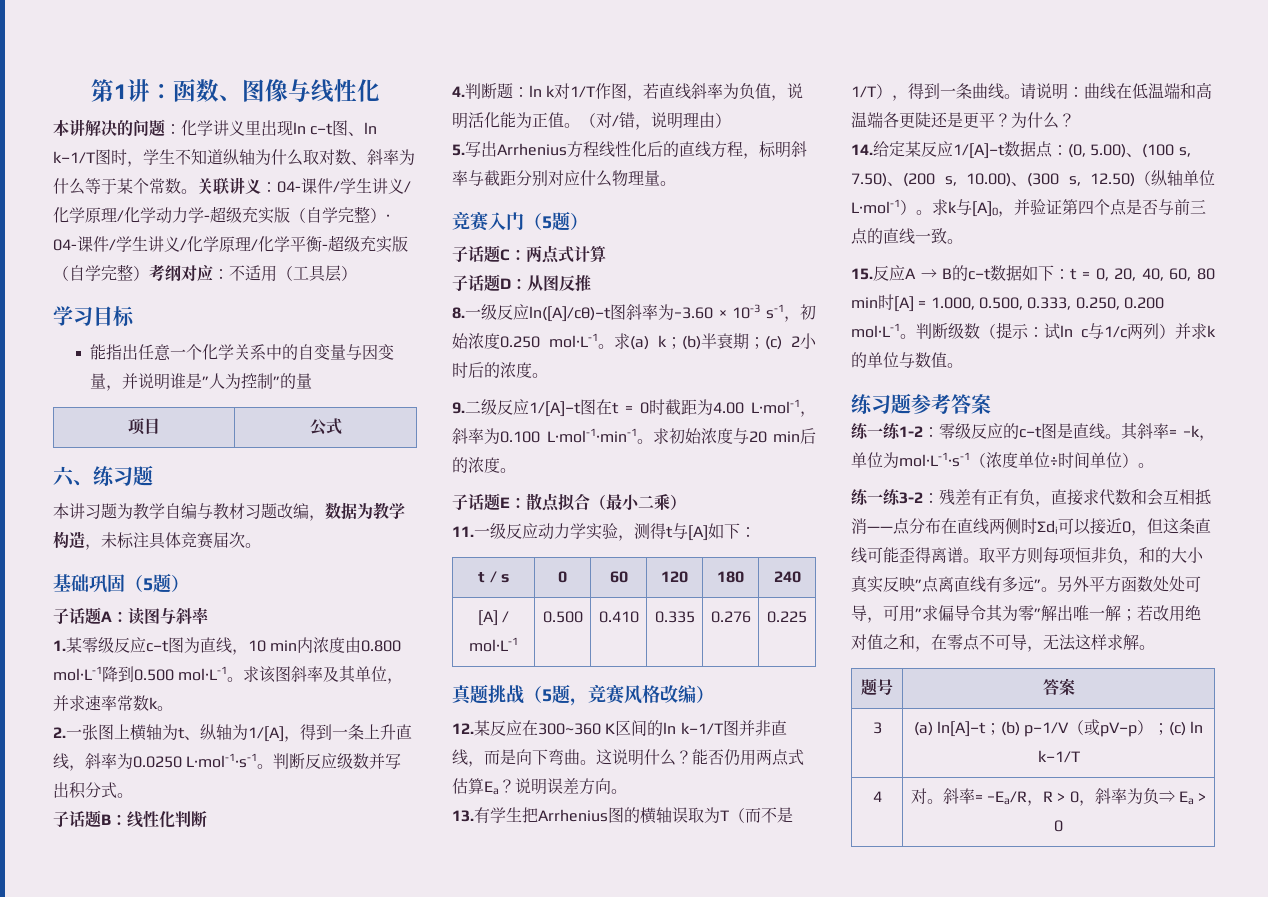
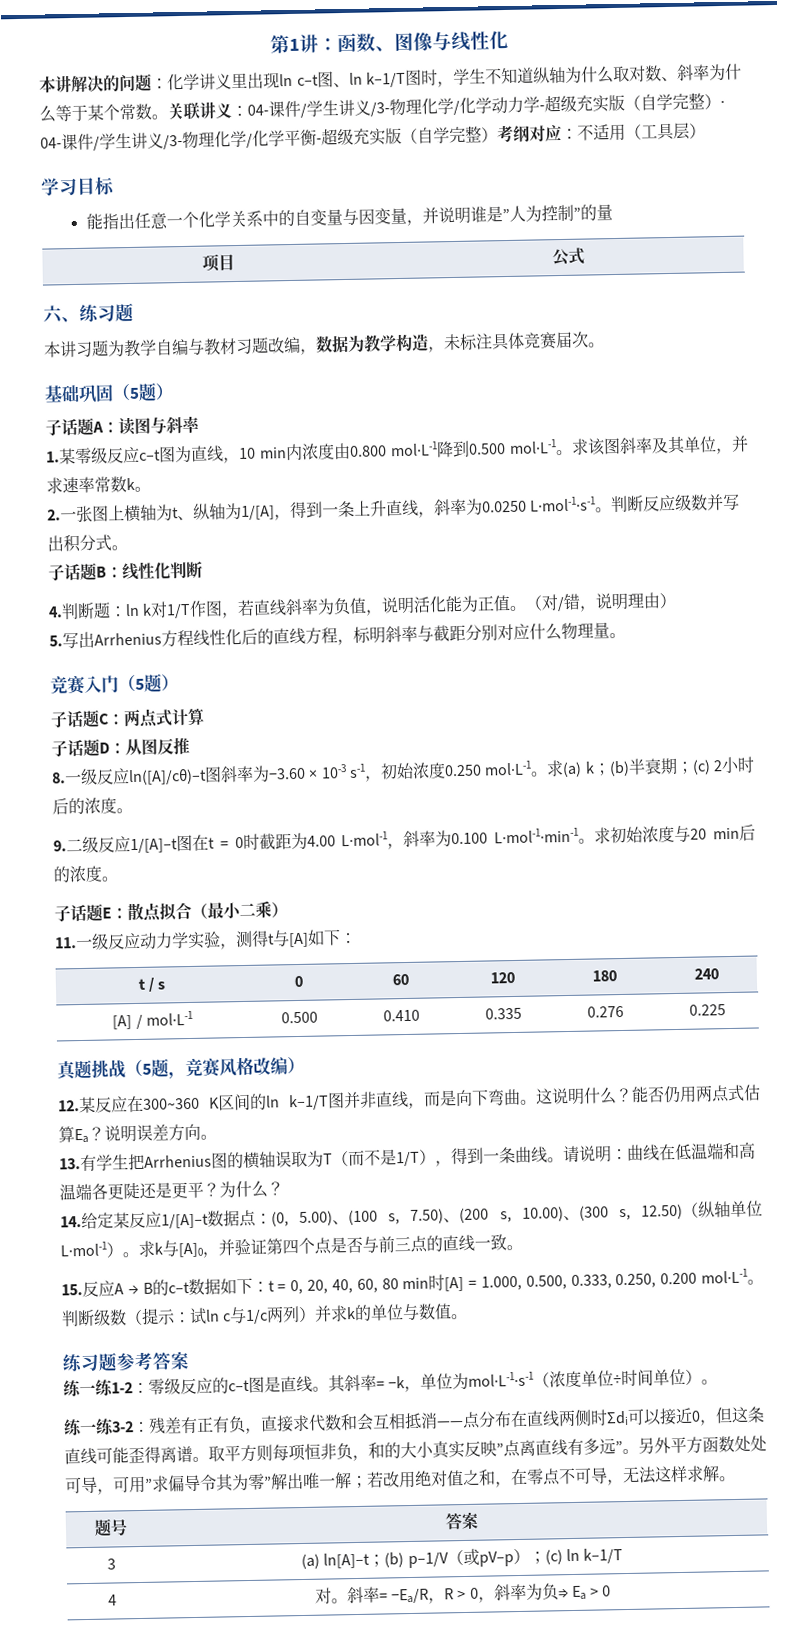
- 关联讲义：04-课件/学生讲义/化学原理/化学动力学-超级充实版（自学完整）· 04-课件/学生讲义/化学原理/化学平衡-超级充实版（自学完整）考纲对应：不适用（工具层）
+ 关联讲义：04-课件/学生讲义/3-物理化学/化学动力学-超级充实版（自学完整）· 04-课件/学生讲义/3-物理化学/化学平衡-超级充实版（自学完整）考纲对应：不适用（工具层）

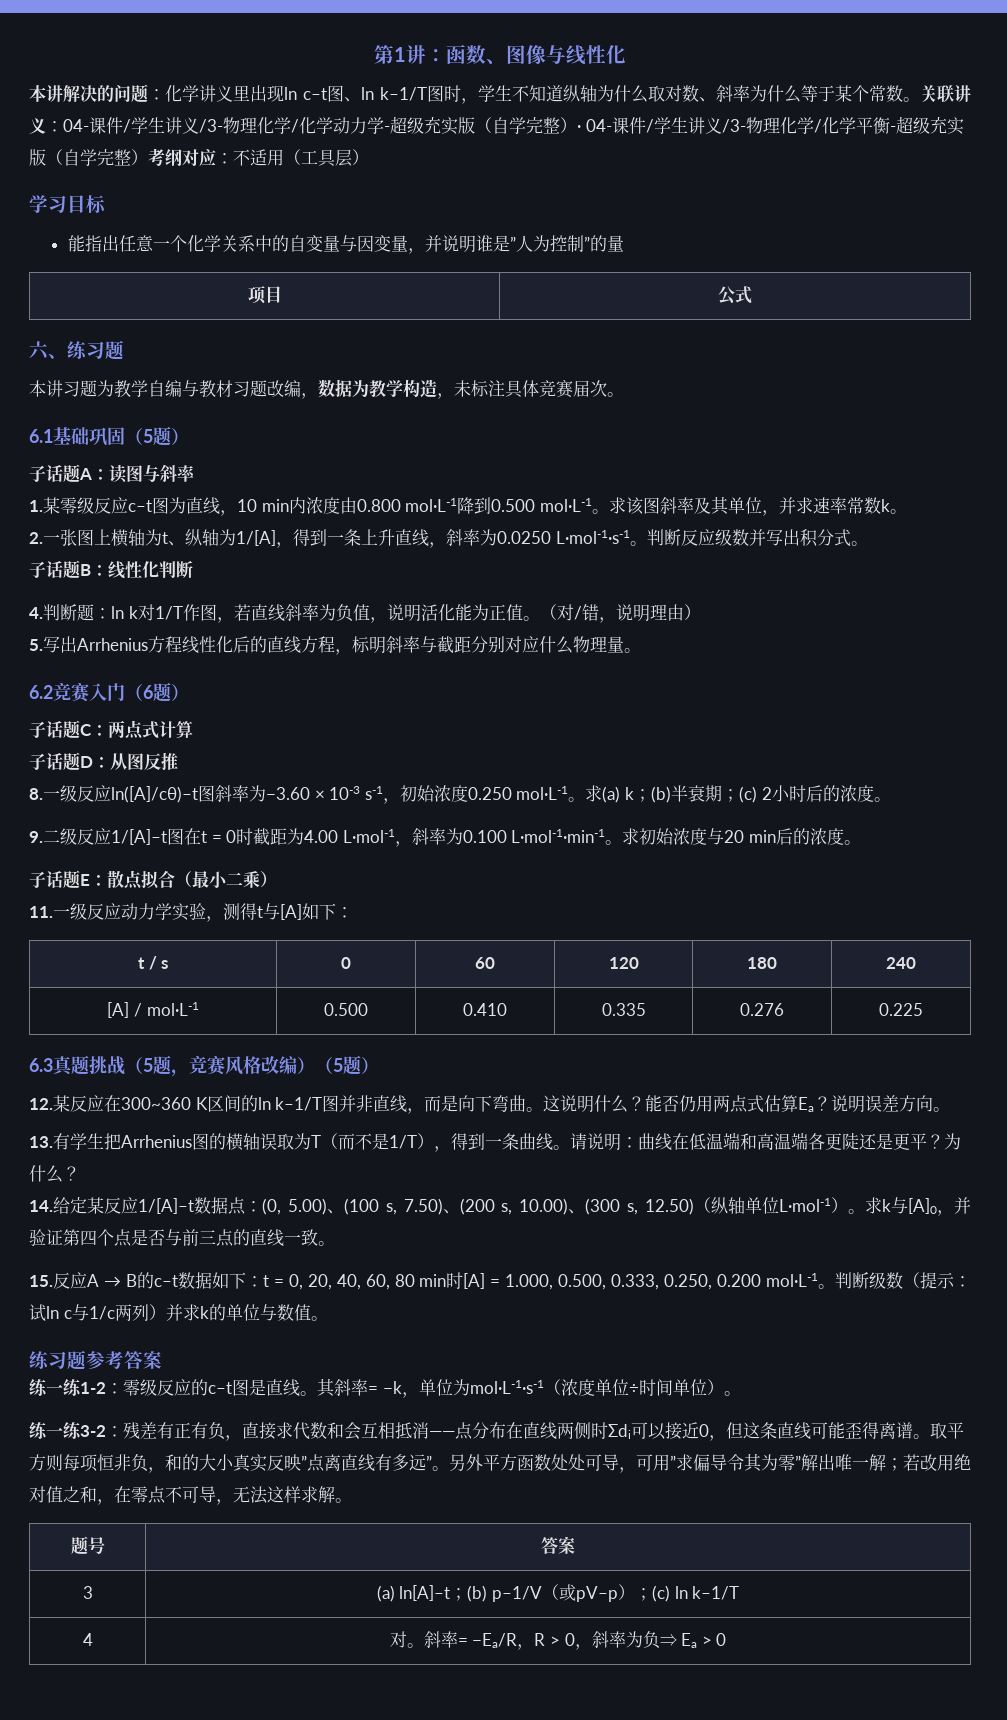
- 基础巩固（5题）
+ 6.1基础巩固（5题）
- 竞赛入门（5题）
+ 6.2竞赛入门（6题）
- 真题挑战（5题，竞赛风格改编）
+ 6.3真题挑战（5题，竞赛风格改编）（5题）

